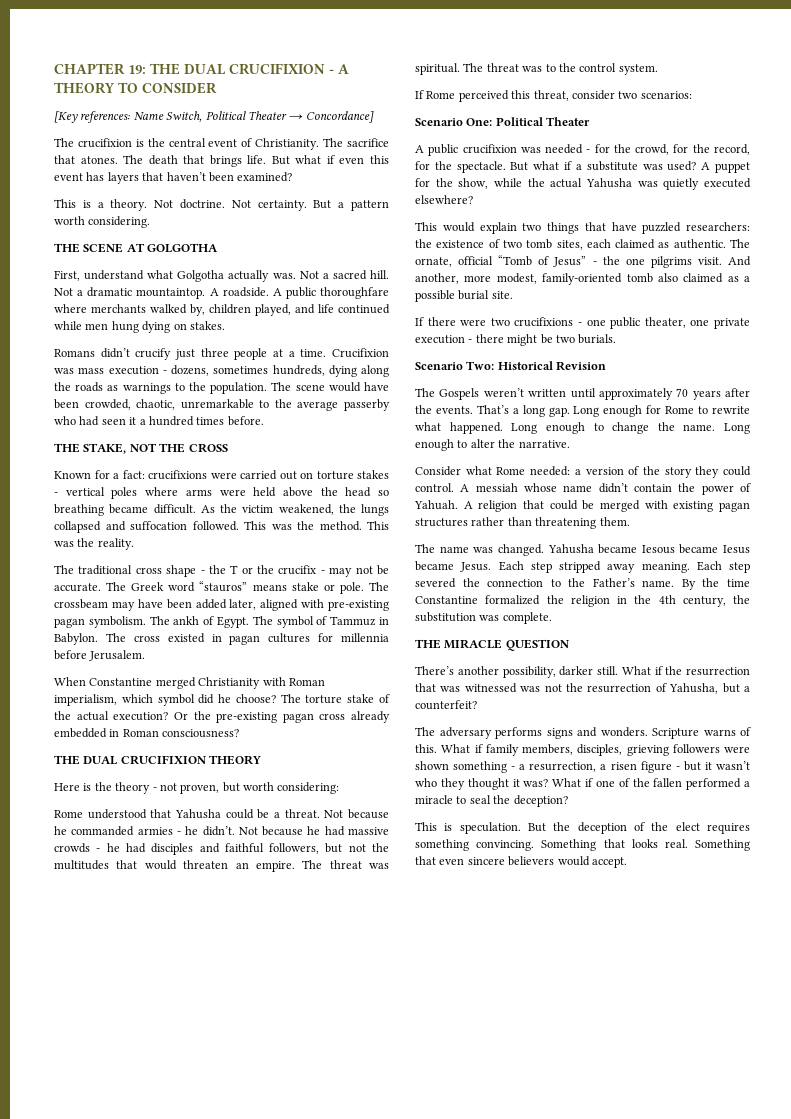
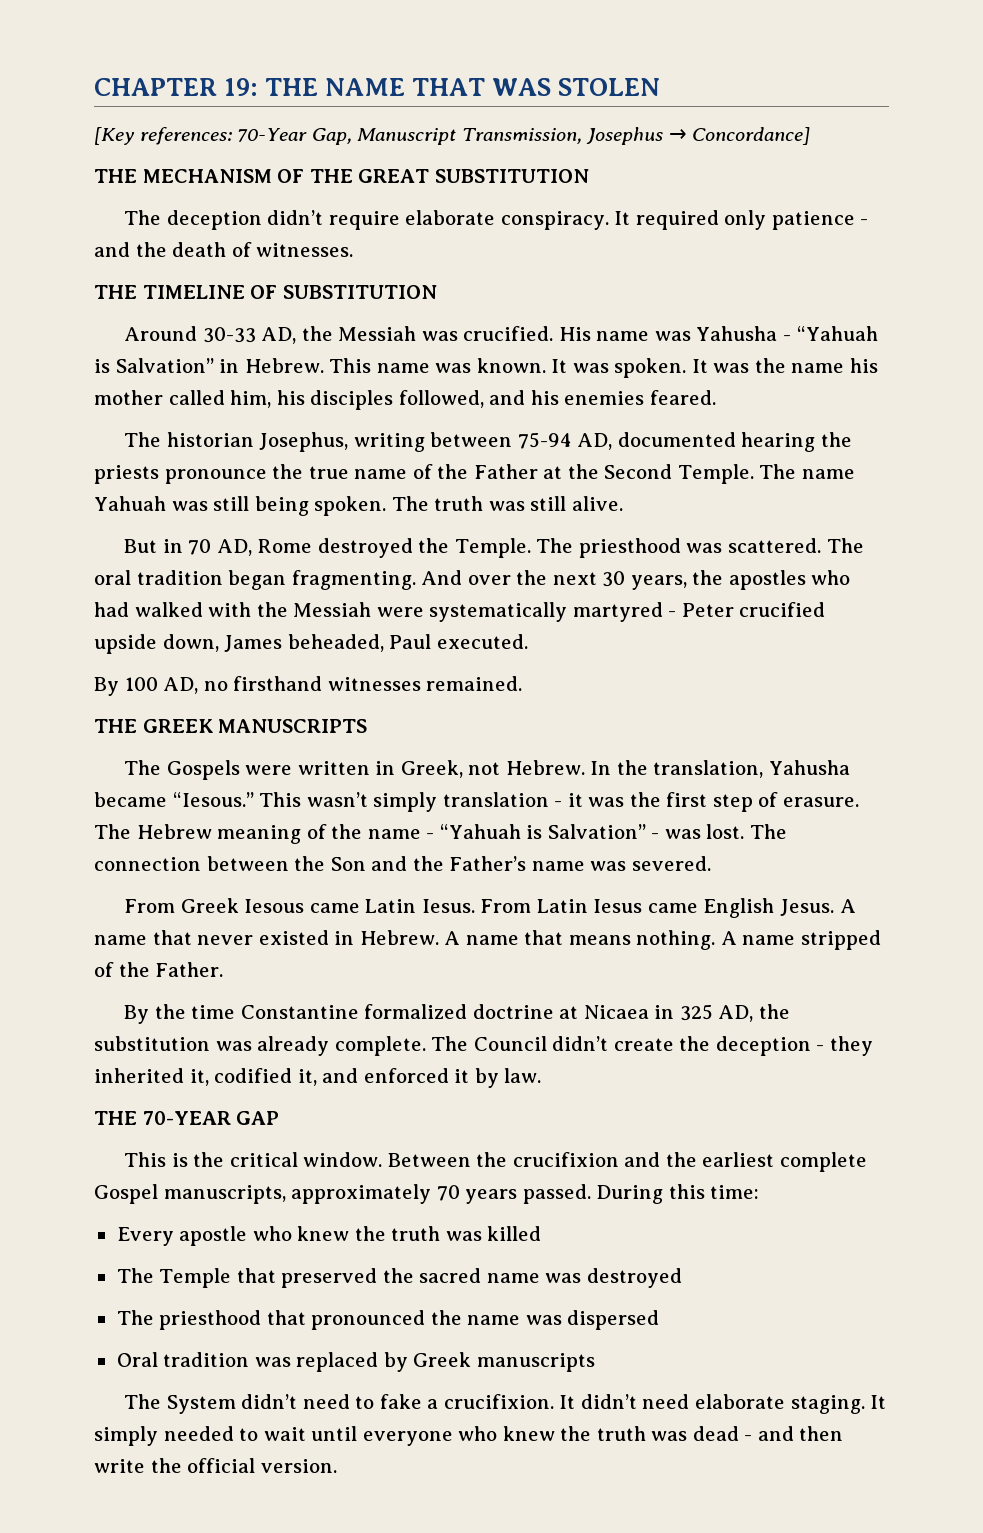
- CHAPTER 19: THE DUAL CRUCIFIXION - A THEORY TO CONSIDER
- [Key references: Name Switch, Political Theater → Concordance]
- The crucifixion is the central event of Christianity. The sacrifice that atones. The death that brings life. But what if even this event has layers that haven’t been examined?
- This is a theory. Not doctrine. Not certainty. But a pattern worth considering.
- THE SCENE AT GOLGOTHA
- First, understand what Golgotha actually was. Not a sacred hill. Not a dramatic mountaintop. A roadside. A public thoroughfare where merchants walked by, children played, and life continued while men hung dying on stakes.
- Romans didn’t crucify just three people at a time. Crucifixion was mass execution - dozens, sometimes hundreds, dying along the roads as warnings to the population. The scene would have been crowded, chaotic, unremarkable to the average passerby who had seen it a hundred times before.
- THE STAKE, NOT THE CROSS
- Known for a fact: crucifixions were carried out on torture stakes - vertical poles where arms were held above the head so breathing became difficult. As the victim weakened, the lungs collapsed and suffocation followed. This was the method. This was the reality.
- The traditional cross shape - the T or the crucifix - may not be accurate. The Greek word “stauros” means stake or pole. The crossbeam may have been added later, aligned with pre-existing pagan symbolism. The ankh of Egypt. The symbol of Tammuz in Babylon. The cross existed in pagan cultures for millennia before Jerusalem.
- When Constantine merged Christianity with Roman imperialism, which symbol did he choose? The torture stake of the actual execution? Or the pre-existing pagan cross already embedded in Roman consciousness?
- THE DUAL CRUCIFIXION THEORY
- Here is the theory - not proven, but worth considering:
- Rome understood that Yahusha could be a threat. Not because he commanded armies - he didn’t. Not because he had massive crowds - he had disciples and faithful followers, but not the multitudes that would threaten an empire. The threat was spiritual. The threat was to the control system.
- If Rome perceived this threat, consider two scenarios:
- Scenario One: Political Theater
- A public crucifixion was needed - for the crowd, for the record, for the spectacle. But what if a substitute was used? A puppet for the show, while the actual Yahusha was quietly executed elsewhere?
- This would explain two things that have puzzled researchers: the existence of two tomb sites, each claimed as authentic. The ornate, official “Tomb of Jesus” - the one pilgrims visit. And another, more modest, family-oriented tomb also claimed as a possible burial site.
- If there were two crucifixions - one public theater, one private execution - there might be two burials.
- Scenario Two: Historical Revision
- The Gospels weren’t written until approximately 70 years after the events. That’s a long gap. Long enough for Rome to rewrite what happened. Long enough to change the name. Long enough to alter the narrative.
- Consider what Rome needed: a version of the story they could control. A messiah whose name didn’t contain the power of Yahuah. A religion that could be merged with existing pagan structures rather than threatening them.
- The name was changed. Yahusha became Iesous became Iesus became Jesus. Each step stripped away meaning. Each step severed the connection to the Father’s name. By the time Constantine formalized the religion in the 4th century, the substitution was complete.
- THE MIRACLE QUESTION
- There’s another possibility, darker still. What if the resurrection that was witnessed was not the resurrection of Yahusha, but a counterfeit?
- The adversary performs signs and wonders. Scripture warns of this. What if family members, disciples, grieving followers were shown something - a resurrection, a risen figure - but it wasn’t who they thought it was? What if one of the fallen performed a miracle to seal the deception?
- This is speculation. But the deception of the elect requires something convincing. Something that looks real. Something that even sincere believers would accept.
+ CHAPTER 19: THE NAME THAT WAS STOLEN
+ [Key references: 70-Year Gap, Manuscript Transmission, Josephus → Concordance]
+ THE MECHANISM OF THE GREAT SUBSTITUTION
+ The deception didn’t require elaborate conspiracy. It required only patience - and the death of witnesses.
+ THE TIMELINE OF SUBSTITUTION
+ Around 30-33 AD, the Messiah was crucified. His name was Yahusha - “Yahuah is Salvation” in Hebrew. This name was known. It was spoken. It was the name his mother called him, his disciples followed, and his enemies feared.
+ The historian Josephus, writing between 75-94 AD, documented hearing the priests pronounce the true name of the Father at the Second Temple. The name Yahuah was still being spoken. The truth was still alive.
+ But in 70 AD, Rome destroyed the Temple. The priesthood was scattered. The oral tradition began fragmenting. And over the next 30 years, the apostles who had walked with the Messiah were systematically martyred - Peter crucified upside down, James beheaded, Paul executed.
+ By 100 AD, no firsthand witnesses remained.
+ THE GREEK MANUSCRIPTS
+ The Gospels were written in Greek, not Hebrew. In the translation, Yahusha became “Iesous.” This wasn’t simply translation - it was the first step of erasure. The Hebrew meaning of the name - “Yahuah is Salvation” - was lost. The connection between the Son and the Father’s name was severed.
+ From Greek Iesous came Latin Iesus. From Latin Iesus came English Jesus. A name that never existed in Hebrew. A name that means nothing. A name stripped of the Father.
+ By the time Constantine formalized doctrine at Nicaea in 325 AD, the substitution was already complete. The Council didn’t create the deception - they inherited it, codified it, and enforced it by law.
+ THE 70-YEAR GAP
+ This is the critical window. Between the crucifixion and the earliest complete Gospel manuscripts, approximately 70 years passed. During this time:
+ Every apostle who knew the truth was killed
+ The Temple that preserved the sacred name was destroyed
+ The priesthood that pronounced the name was dispersed
+ Oral tradition was replaced by Greek manuscripts
+ The System didn’t need to fake a crucifixion. It didn’t need elaborate staging. It simply needed to wait until everyone who knew the truth was dead - and then write the official version.

